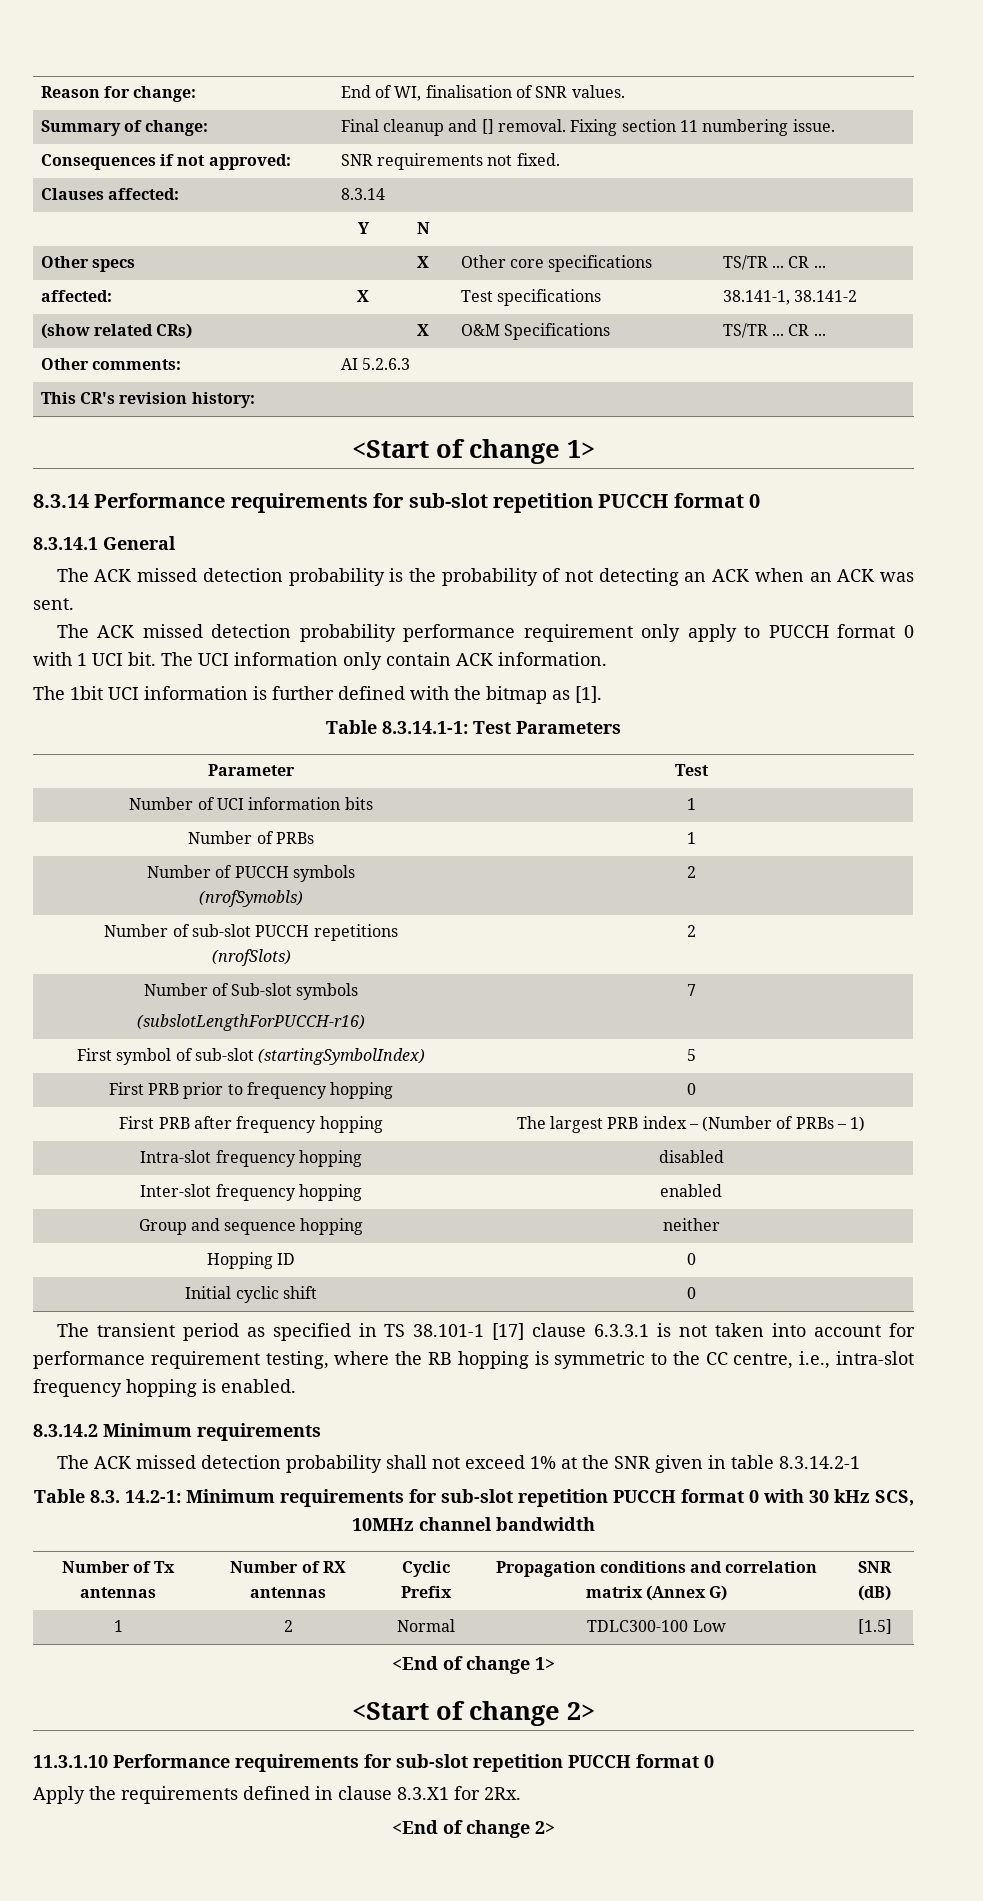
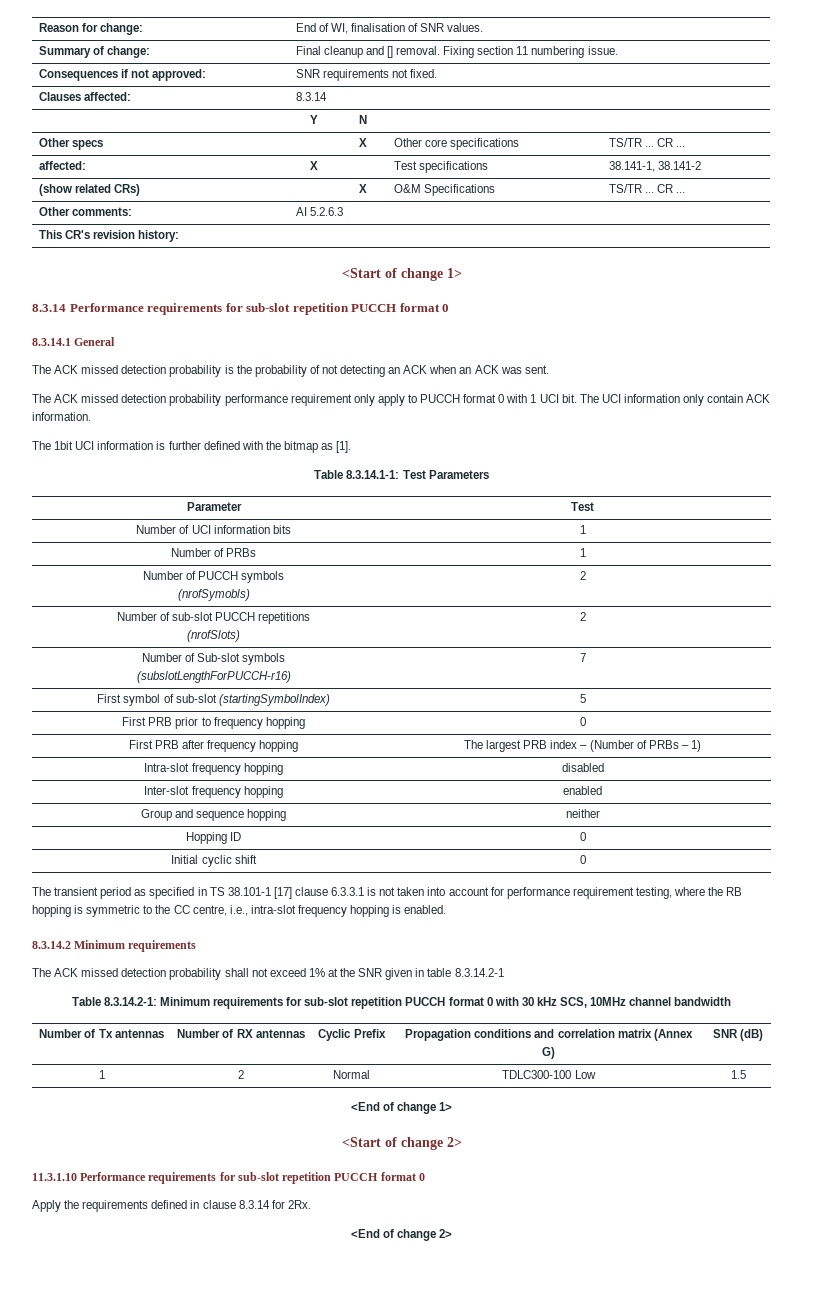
- Table 8.3. 14.2-1: Minimum requirements for sub-slot repetition PUCCH format 0 with 30 kHz SCS, 10MHz channel bandwidth
+ Table 8.3.14.2-1: Minimum requirements for sub-slot repetition PUCCH format 0 with 30 kHz SCS, 10MHz channel bandwidth
- 1 | 2 | Normal | TDLC300-100 Low | [1.5]
+ 1 | 2 | Normal | TDLC300-100 Low | 1.5
- Apply the requirements defined in clause 8.3.X1 for 2Rx.
+ Apply the requirements defined in clause 8.3.14 for 2Rx.

